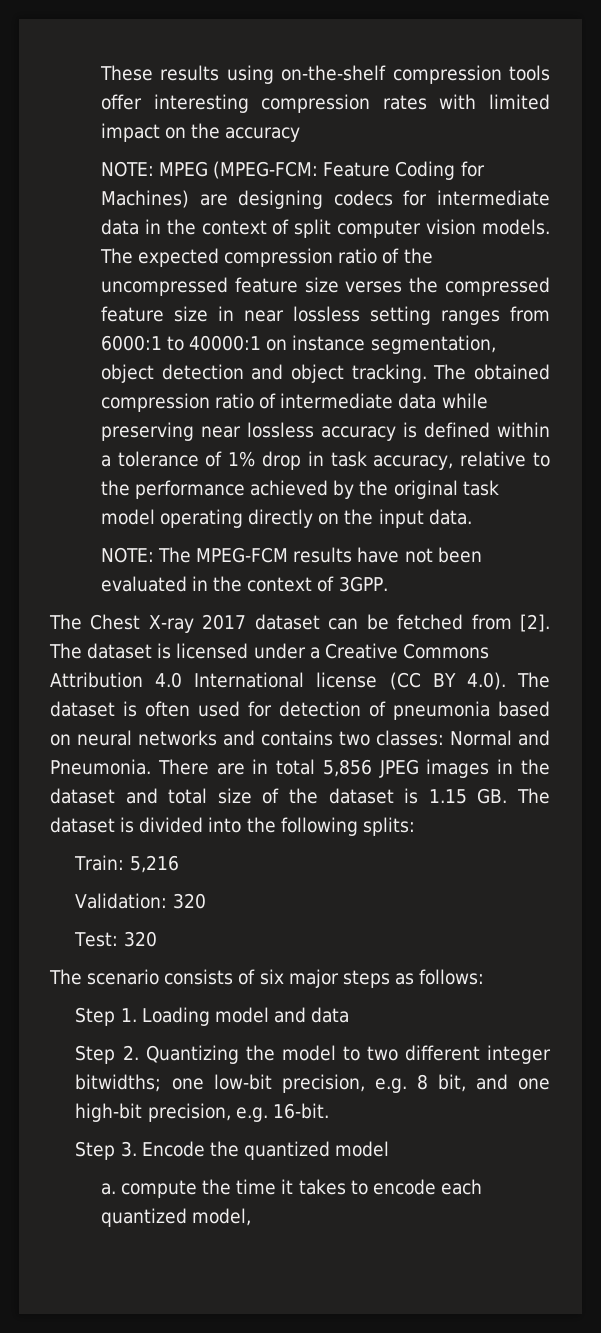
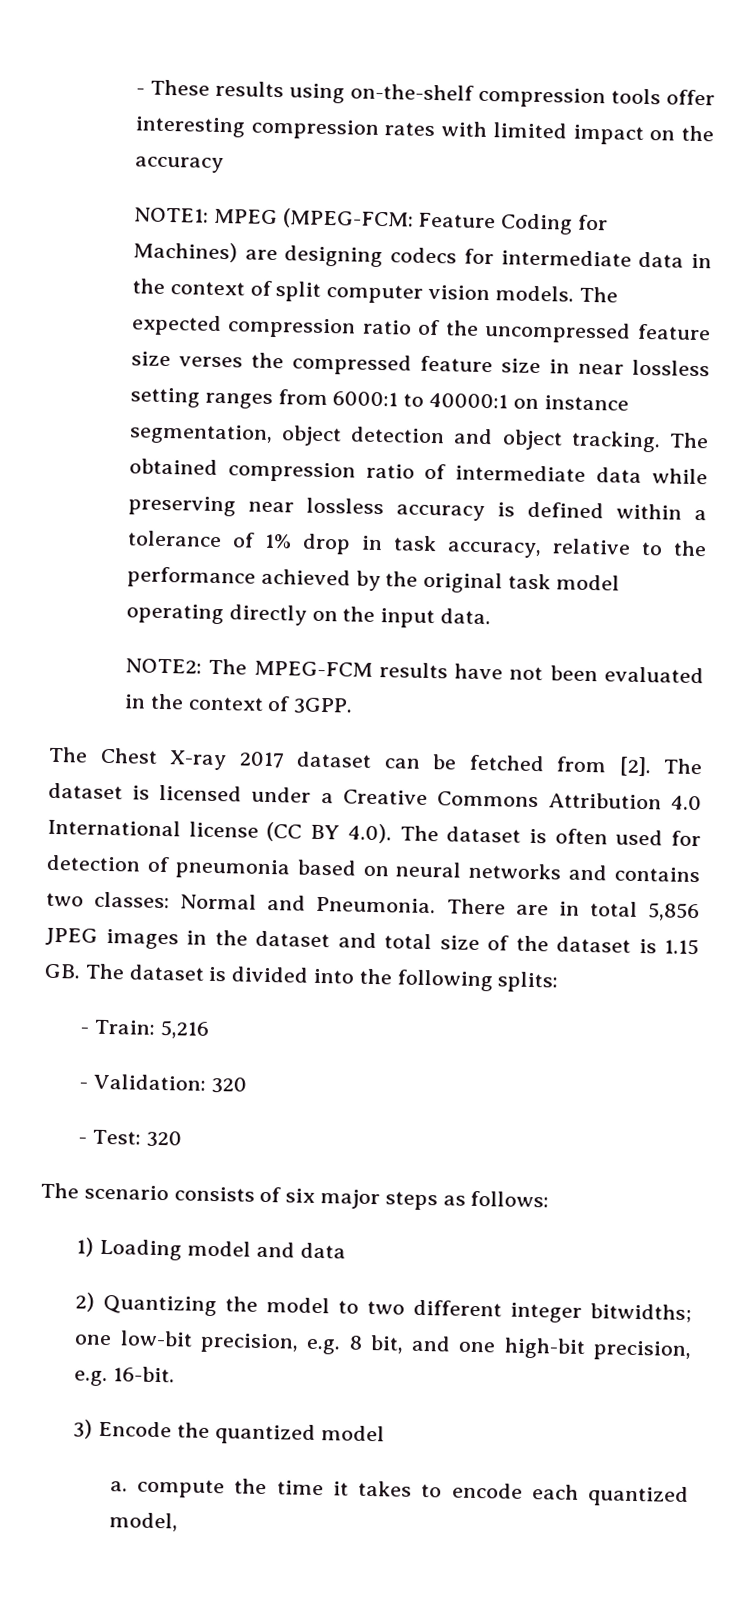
- These results using on-the-shelf compression tools offer interesting compression rates with limited impact on the accuracy
+ - These results using on-the-shelf compression tools offer interesting compression rates with limited impact on the accuracy
- NOTE: MPEG (MPEG-FCM: Feature Coding for Machines) are designing codecs for intermediate data in the context of split computer vision models.
+ NOTE1: MPEG (MPEG-FCM: Feature Coding for Machines) are designing codecs for intermediate data in the context of split computer vision models.
- NOTE: The MPEG-FCM results have not been evaluated in the context of 3GPP.
+ NOTE2: The MPEG-FCM results have not been evaluated in the context of 3GPP.
- Train: 5,216
+ - Train: 5,216
- Validation: 320
+ - Validation: 320
- Test: 320
+ - Test: 320
- Step 1. Loading model and data
+ 1) Loading model and data
- Step 2. Quantizing the model to two different integer bitwidths; one low-bit precision, e.g. 8 bit, and one high-bit precision, e.g. 16-bit.
+ 2) Quantizing the model to two different integer bitwidths; one low-bit precision, e.g. 8 bit, and one high-bit precision, e.g. 16-bit.
- Step 3. Encode the quantized model
+ 3) Encode the quantized model

